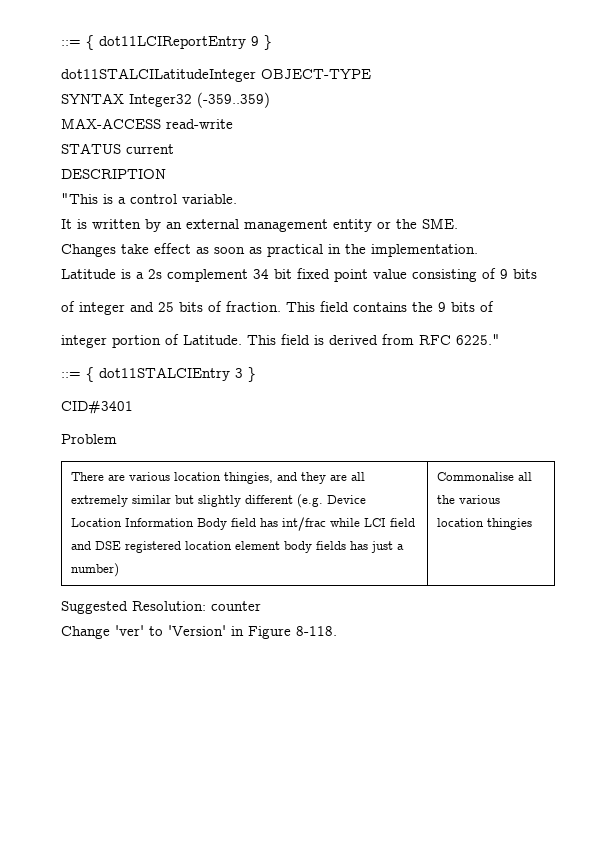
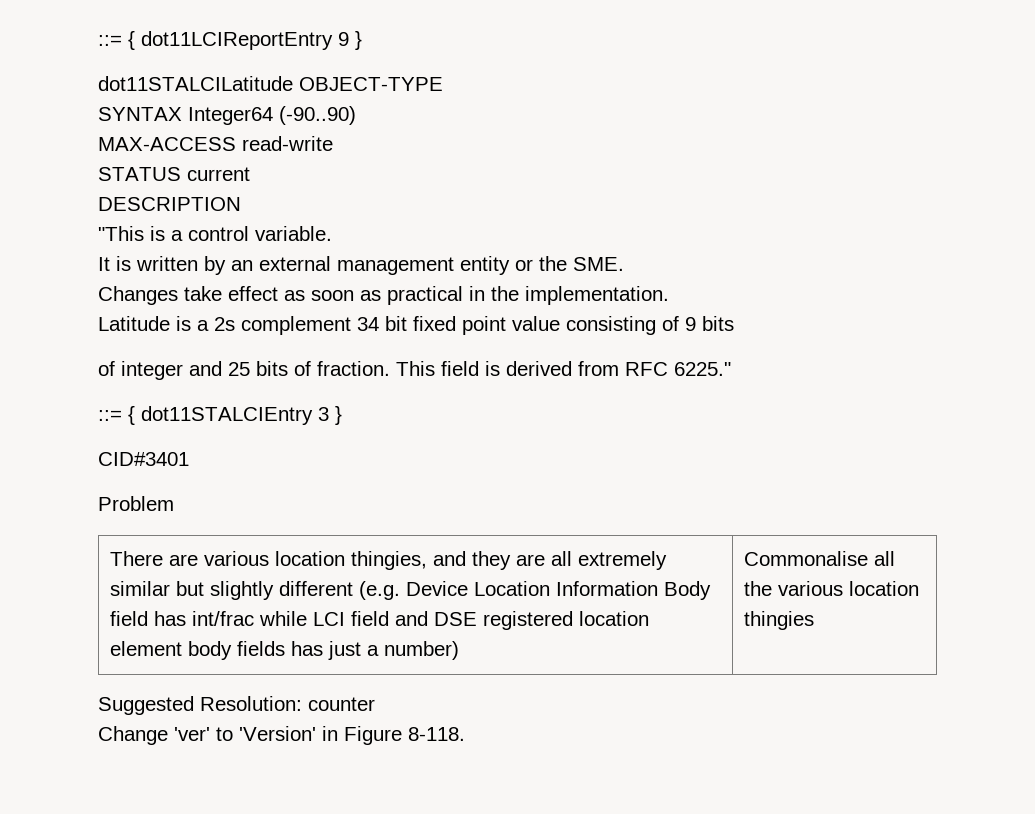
- dot11STALCILatitudeInteger OBJECT-TYPE
+ dot11STALCILatitude OBJECT-TYPE
- SYNTAX Integer32 (-359..359)
+ SYNTAX Integer64 (-90..90)
- This field contains the 9 bits of
- integer portion of Latitude. This field is derived from RFC 6225."
+ This field is derived from RFC 6225."

